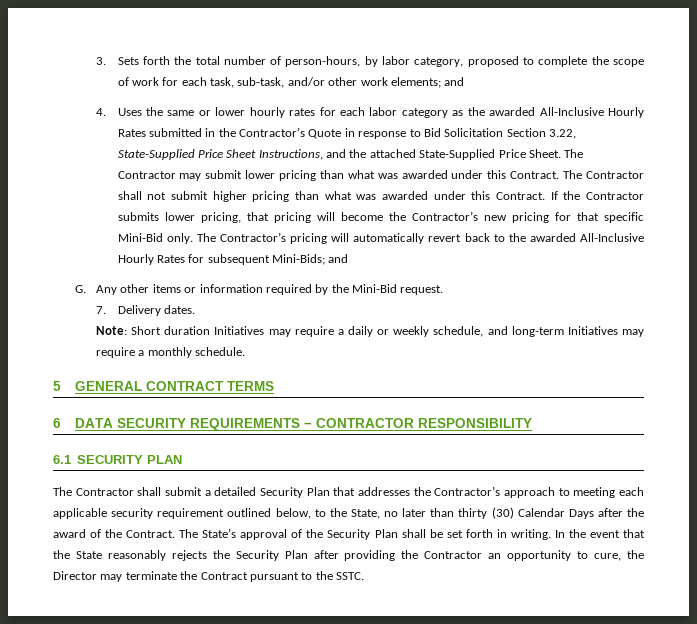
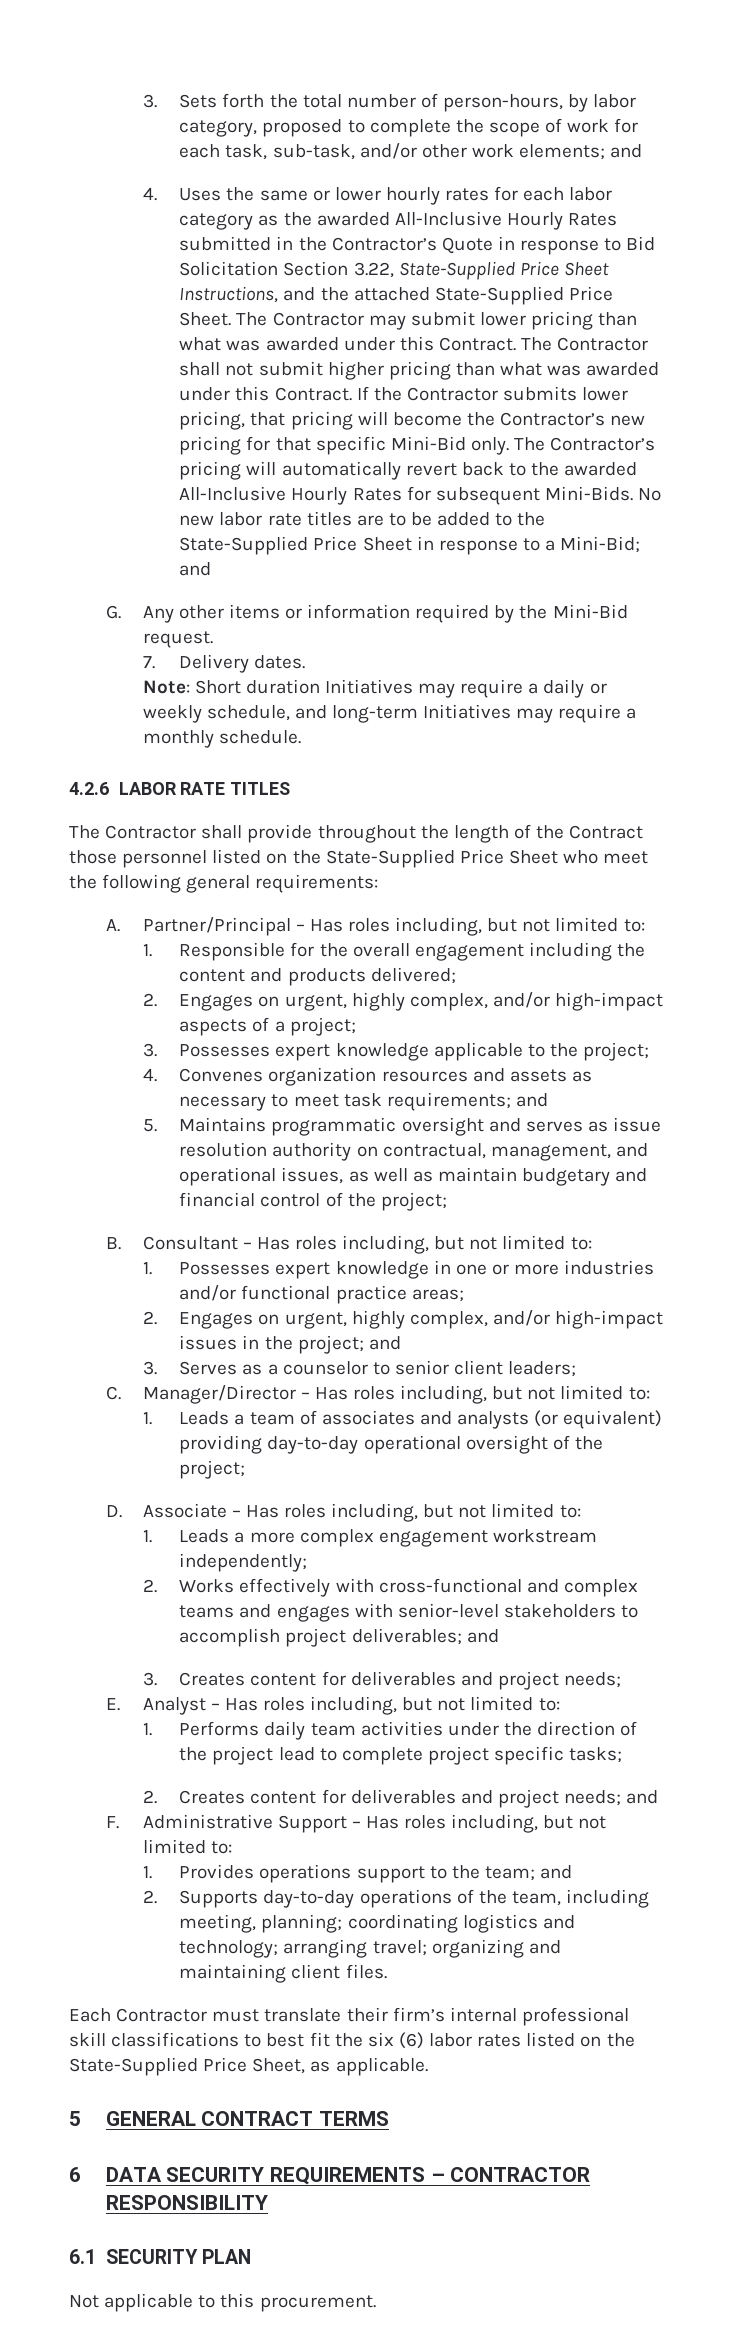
- The Contractor’s pricing will automatically revert back to the awarded All-Inclusive Hourly Rates for subsequent Mini-Bids; and
+ The Contractor’s pricing will automatically revert back to the awarded All-Inclusive Hourly Rates for subsequent Mini-Bids. No new labor rate titles are to be added to the State-Supplied Price Sheet in response to a Mini-Bid; and
+ 4.2.6 LABOR RATE TITLES
+ The Contractor shall provide throughout the length of the Contract those personnel listed on the State-Supplied Price Sheet who meet the following general requirements:
+ A. Partner/Principal – Has roles including, but not limited to:
+ 1. Responsible for the overall engagement including the content and products delivered;
+ 2. Engages on urgent, highly complex, and/or high-impact aspects of a project;
+ 3. Possesses expert knowledge applicable to the project;
+ 4. Convenes organization resources and assets as necessary to meet task requirements; and
+ 5. Maintains programmatic oversight and serves as issue resolution authority on contractual, management, and operational issues, as well as maintain budgetary and financial control of the project;
+ B. Consultant – Has roles including, but not limited to:
+ 1. Possesses expert knowledge in one or more industries and/or functional practice areas;
+ 2. Engages on urgent, highly complex, and/or high-impact issues in the project; and
+ 3. Serves as a counselor to senior client leaders;
+ C. Manager/Director – Has roles including, but not limited to:
+ 1. Leads a team of associates and analysts (or equivalent) providing day-to-day operational oversight of the project;
+ D. Associate – Has roles including, but not limited to:
+ 1. Leads a more complex engagement workstream independently;
+ 2. Works effectively with cross-functional and complex teams and engages with senior-level stakeholders to accomplish project deliverables; and
+ 3. Creates content for deliverables and project needs;
+ E. Analyst – Has roles including, but not limited to:
+ 1. Performs daily team activities under the direction of the project lead to complete project specific tasks;
+ 2. Creates content for deliverables and project needs; and
+ F. Administrative Support – Has roles including, but not limited to:
+ 1. Provides operations support to the team; and
+ 2. Supports day-to-day operations of the team, including meeting, planning; coordinating logistics and technology; arranging travel; organizing and maintaining client files.
+ Each Contractor must translate their firm’s internal professional skill classifications to best fit the six (6) labor rates listed on the State-Supplied Price Sheet, as applicable.
- The Contractor shall submit a detailed Security Plan that addresses the Contractor’s approach to meeting each applicable security requirement outlined below, to the State, no later than thirty (30) Calendar Days after the award of the Contract. The State’s approval of the Security Plan shall be set forth in writing. In the event that the State reasonably rejects the Security Plan after providing the Contractor an opportunity to cure, the Director may terminate the Contract pursuant to the SSTC.
+ Not applicable to this procurement.

